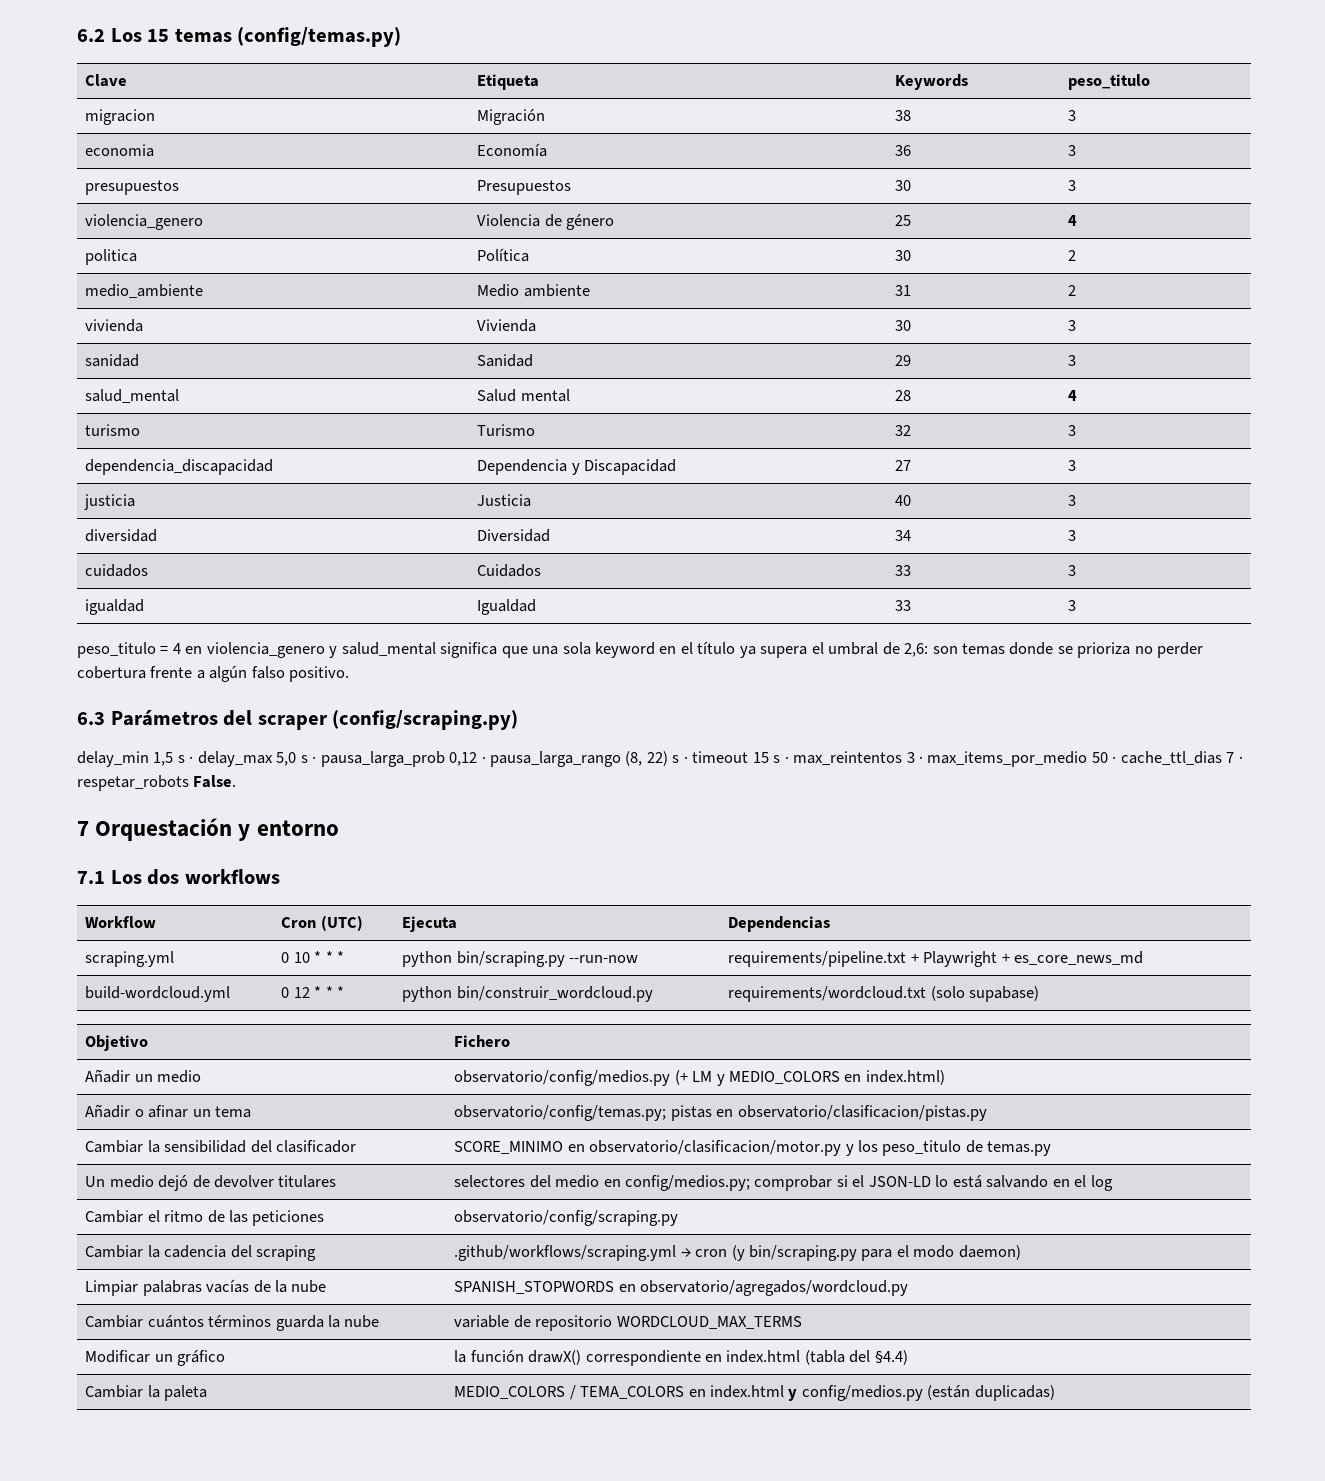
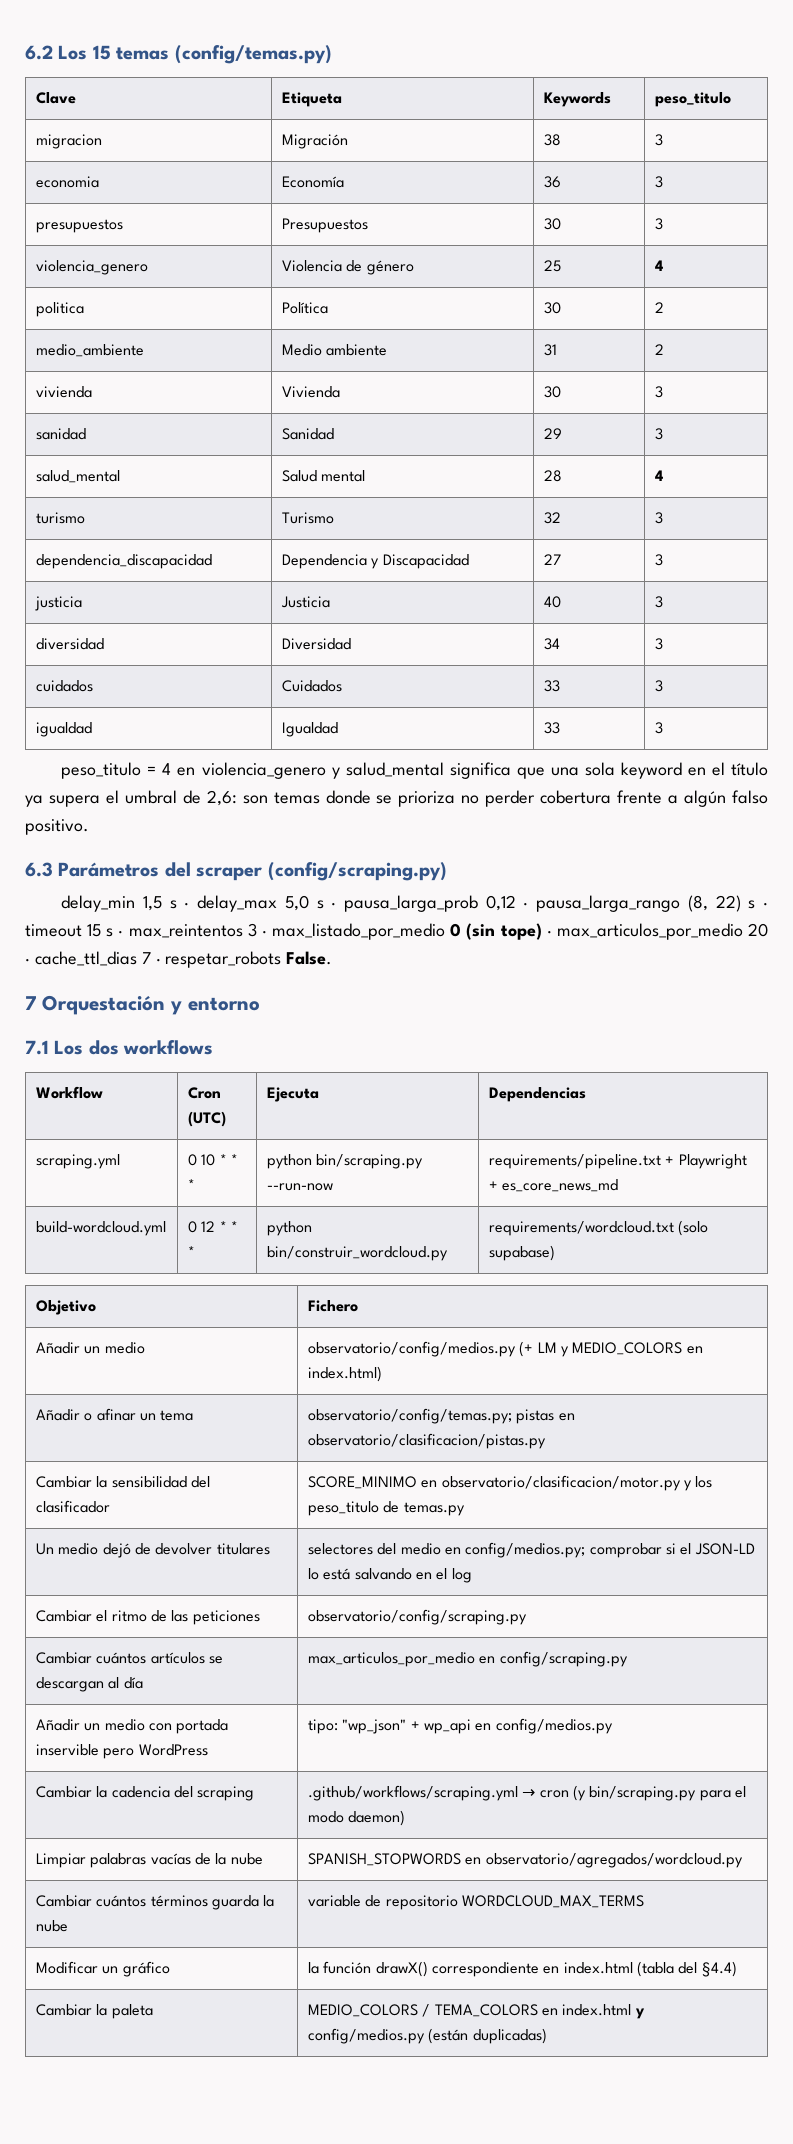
- delay_min 1,5 s · delay_max 5,0 s · pausa_larga_prob 0,12 · pausa_larga_rango (8, 22) s · timeout 15 s · max_reintentos 3 · max_items_por_medio 50 · cache_ttl_dias 7 · respetar_robots False.
+ delay_min 1,5 s · delay_max 5,0 s · pausa_larga_prob 0,12 · pausa_larga_rango (8, 22) s · timeout 15 s · max_reintentos 3 · max_listado_por_medio 0 (sin tope) · max_articulos_por_medio 20 · cache_ttl_dias 7 · respetar_robots False.
+ Cambiar cuántos artículos se descargan al día | max_articulos_por_medio en config/scraping.py
+ Añadir un medio con portada inservible pero WordPress | tipo: "wp_json" + wp_api en config/medios.py

